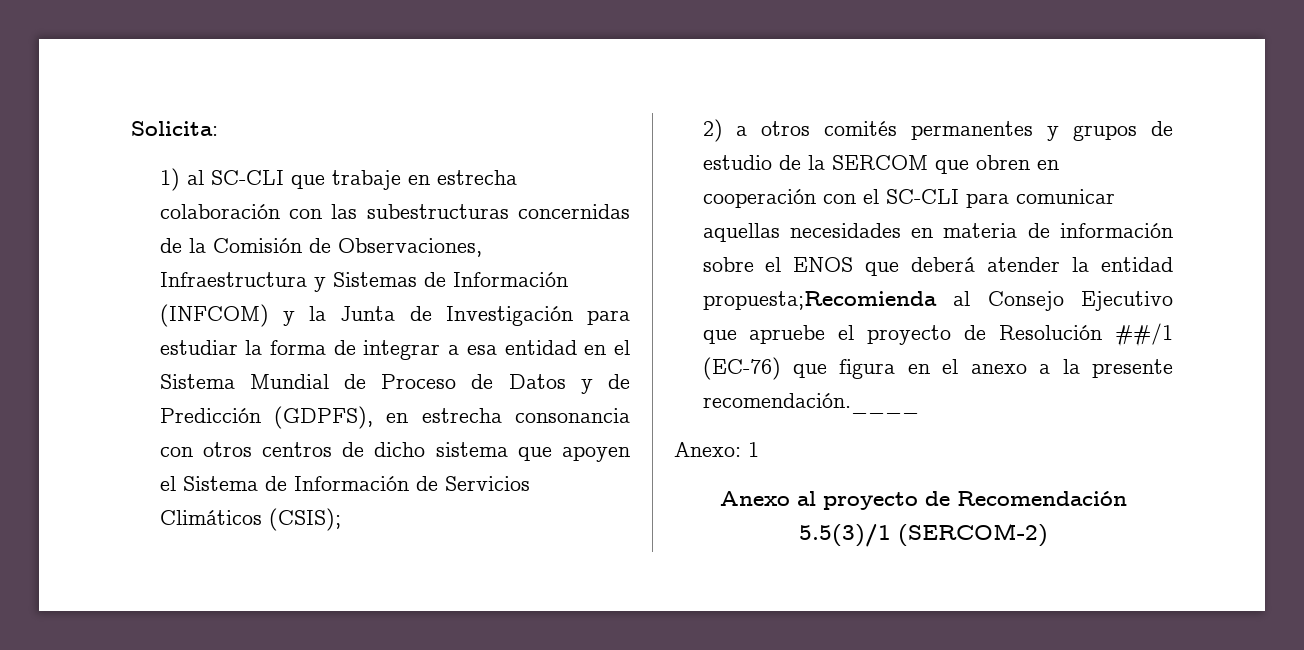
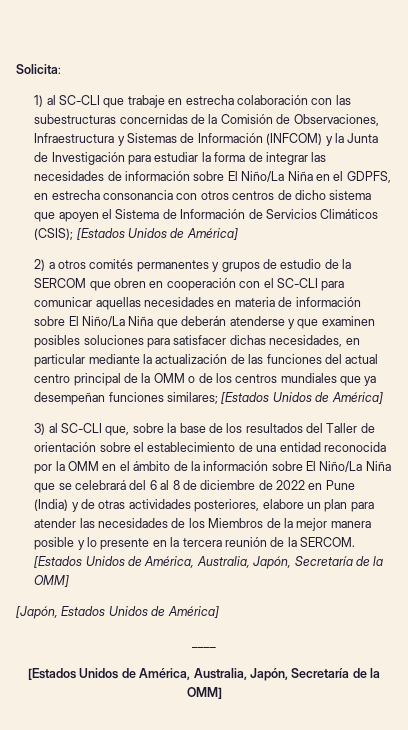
- 1) al SC-CLI que trabaje en estrecha colaboración con las subestructuras concernidas de la Comisión de Observaciones, Infraestructura y Sistemas de Información (INFCOM) y la Junta de Investigación para estudiar la forma de integrar a esa entidad en el Sistema Mundial de Proceso de Datos y de Predicción (GDPFS), en estrecha consonancia con otros centros de dicho sistema que apoyen el Sistema de Información de Servicios Climáticos (CSIS);
+ 1) al SC-CLI que trabaje en estrecha colaboración con las subestructuras concernidas de la Comisión de Observaciones, Infraestructura y Sistemas de Información (INFCOM) y la Junta de Investigación para estudiar la forma de integrar las necesidades de información sobre El Niño/La Niña en el GDPFS, en estrecha consonancia con otros centros de dicho sistema que apoyen el Sistema de Información de Servicios Climáticos (CSIS); [Estados Unidos de América]
- 2) a otros comités permanentes y grupos de estudio de la SERCOM que obren en cooperación con el SC-CLI para comunicar aquellas necesidades en materia de información sobre el ENOS que deberá atender la entidad propuesta;Recomienda al Consejo Ejecutivo que apruebe el proyecto de Resolución ##/1 (EC-76) que figura en el anexo a la presente recomendación.____
- Anexo: 1
- Anexo al proyecto de Recomendación 5.5(3)/1 (SERCOM-2)
+ 2) a otros comités permanentes y grupos de estudio de la SERCOM que obren en cooperación con el SC-CLI para comunicar aquellas necesidades en materia de información sobre El Niño/La Niña que deberán atenderse y que examinen posibles soluciones para satisfacer dichas necesidades, en particular mediante la actualización de las funciones del actual centro principal de la OMM o de los centros mundiales que ya desempeñan funciones similares; [Estados Unidos de América]
+ 3) al SC-CLI que, sobre la base de los resultados del Taller de orientación sobre el establecimiento de una entidad reconocida por la OMM en el ámbito de la información sobre El Niño/La Niña que se celebrará del 6 al 8 de diciembre de 2022 en Pune (India) y de otras actividades posteriores, elabore un plan para atender las necesidades de los Miembros de la mejor manera posible y lo presente en la tercera reunión de la SERCOM. [Estados Unidos de América, Australia, Japón, Secretaría de la OMM]
+ [Japón, Estados Unidos de América]
+ ____
+ [Estados Unidos de América, Australia, Japón, Secretaría de la OMM]

